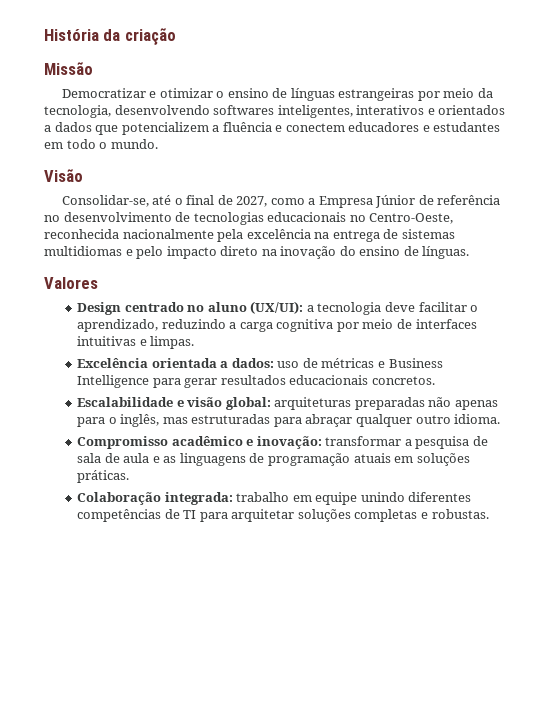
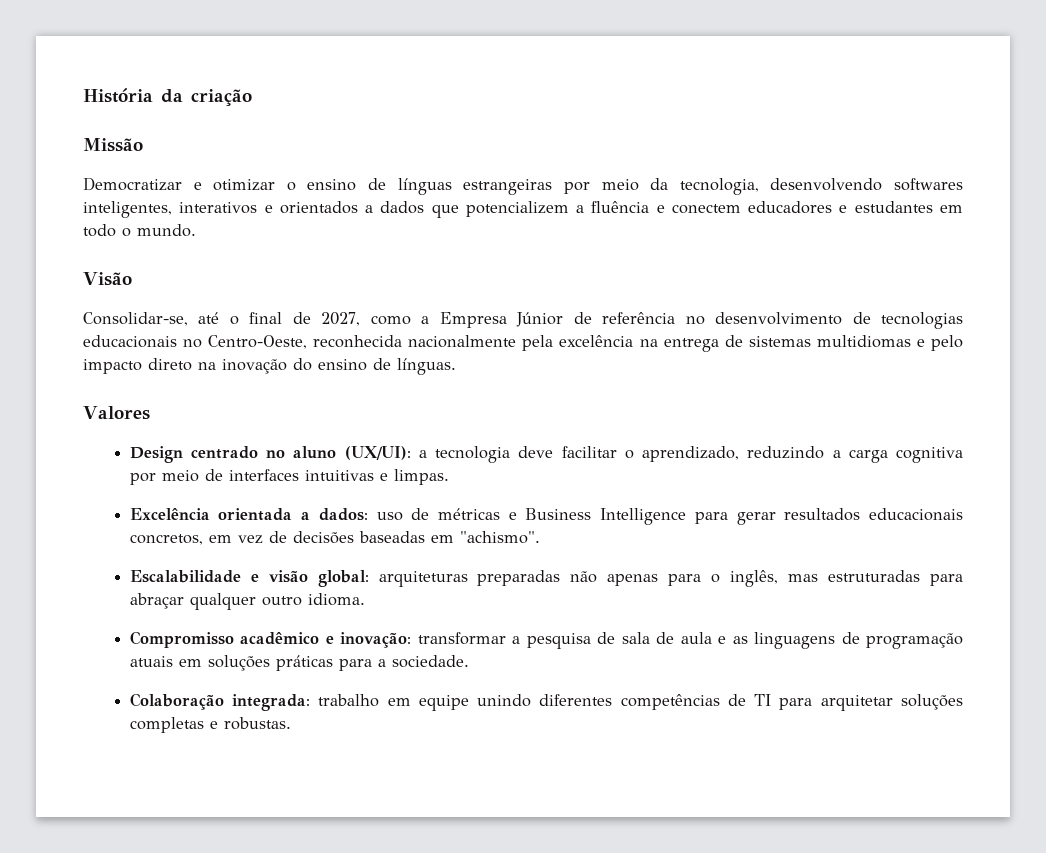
- Excelência orientada a dados: uso de métricas e Business Intelligence para gerar resultados educacionais concretos.
+ Excelência orientada a dados: uso de métricas e Business Intelligence para gerar resultados educacionais concretos, em vez de decisões baseadas em "achismo".
- Compromisso acadêmico e inovação: transformar a pesquisa de sala de aula e as linguagens de programação atuais em soluções práticas.
+ Compromisso acadêmico e inovação: transformar a pesquisa de sala de aula e as linguagens de programação atuais em soluções práticas para a sociedade.

